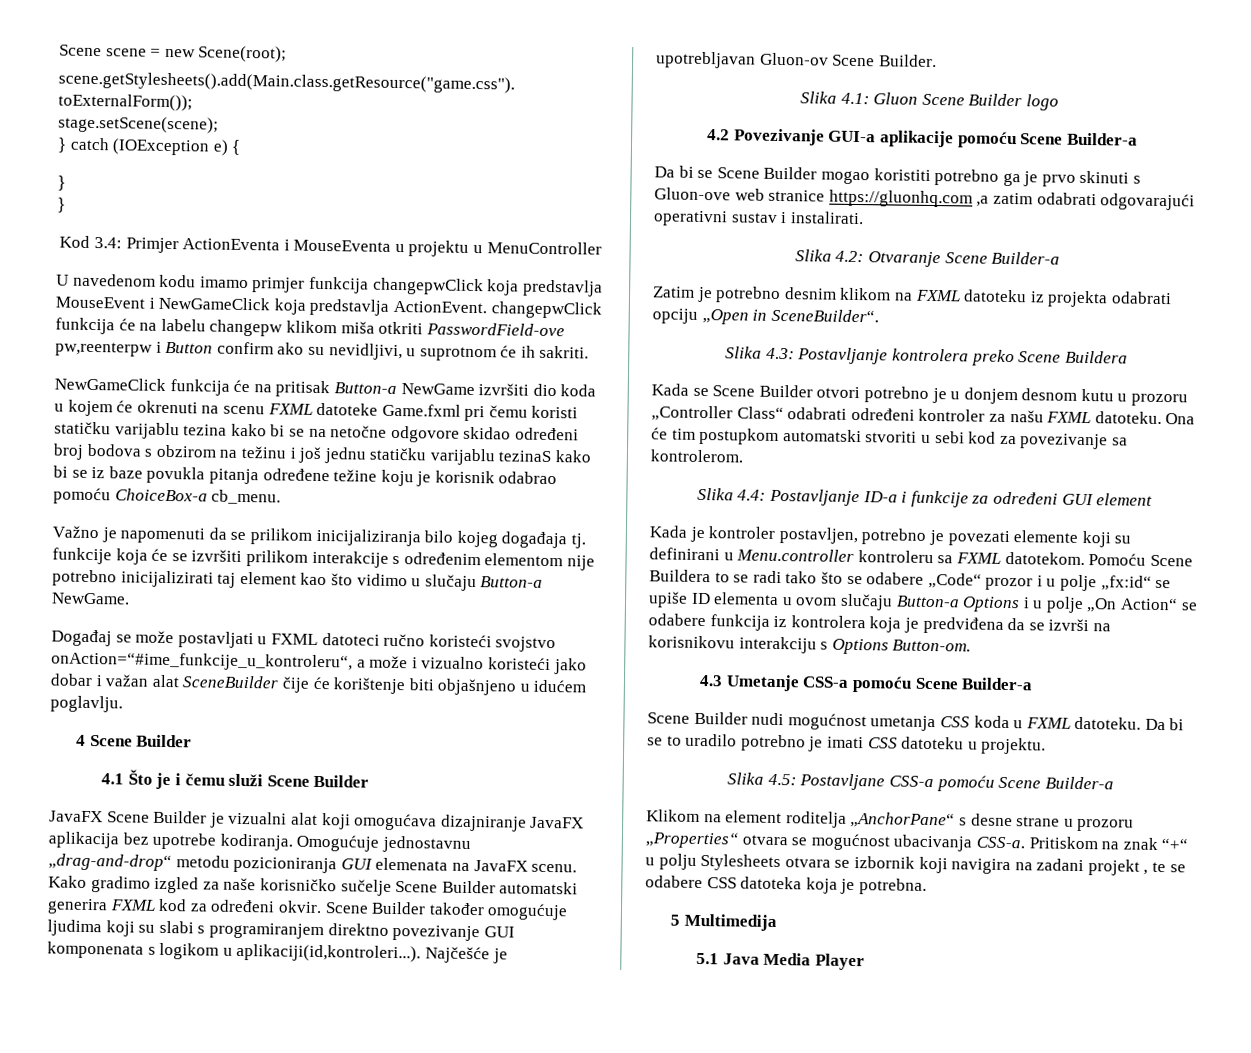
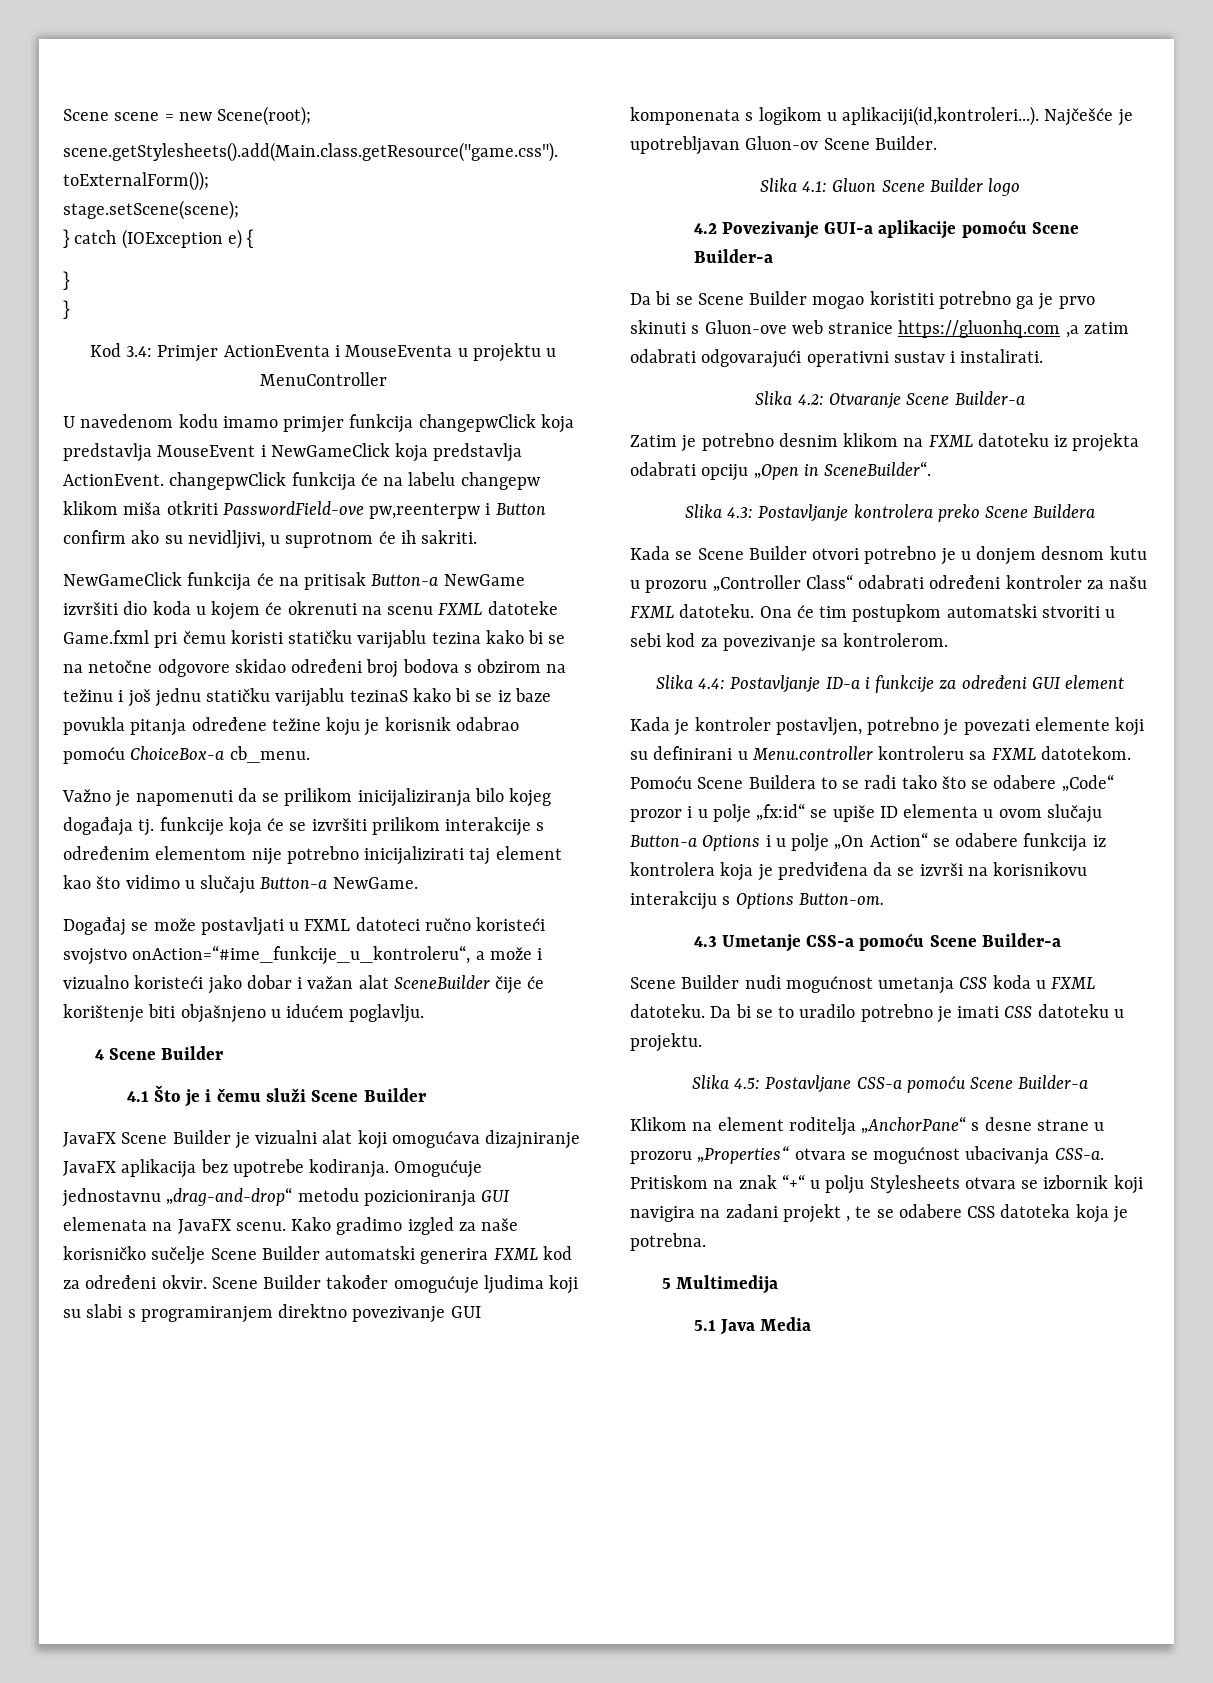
- 5.1 Java Media Player
+ 5.1 Java Media

